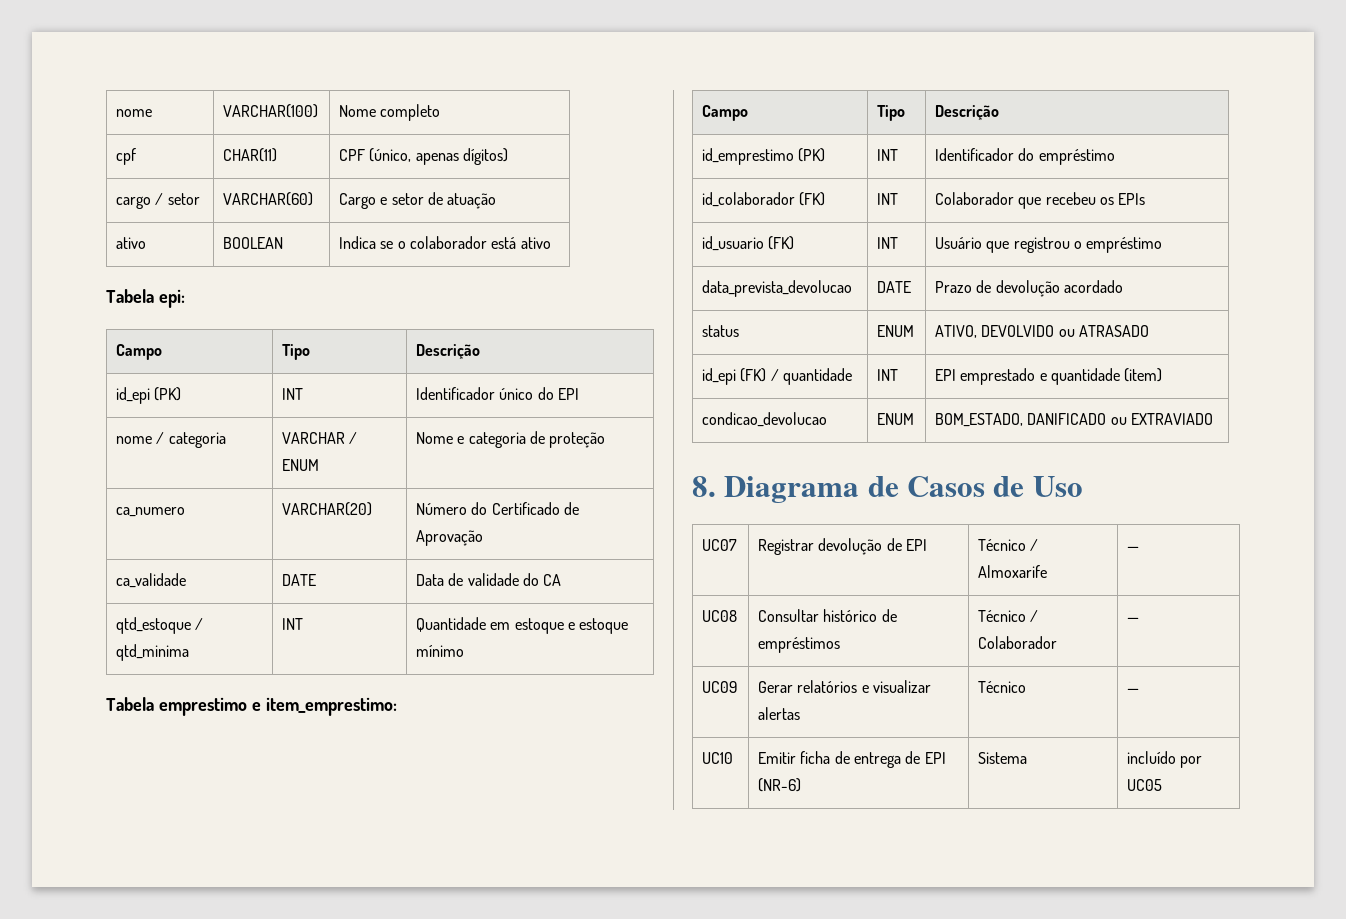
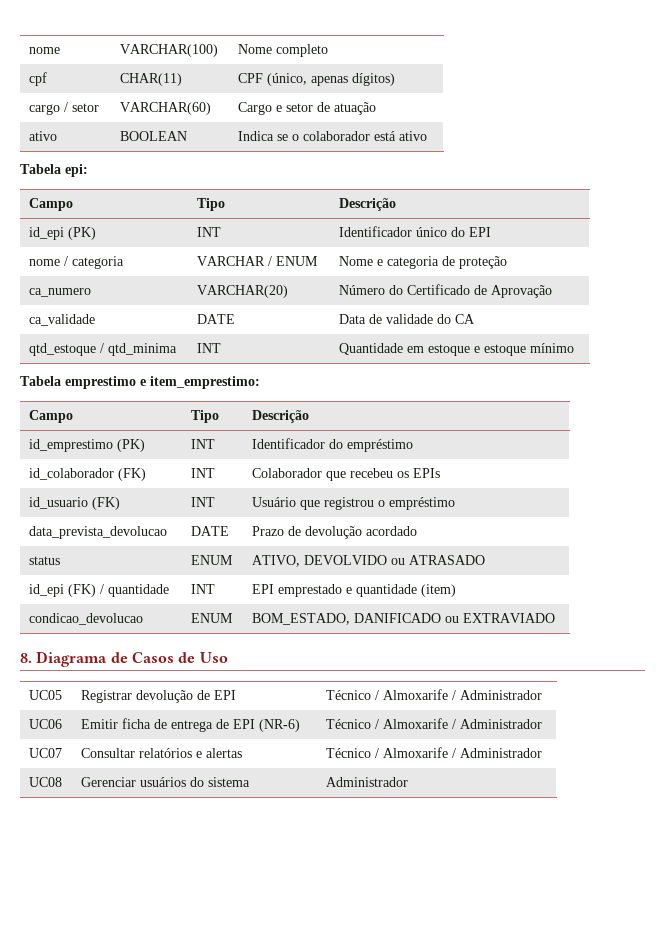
- UC07 | Registrar devolução de EPI | Técnico / Almoxarife | —
- UC08 | Consultar histórico de empréstimos | Técnico / Colaborador | —
- UC09 | Gerar relatórios e visualizar alertas | Técnico | —
- UC10 | Emitir ficha de entrega de EPI (NR-6) | Sistema | incluído por UC05
+ UC05 | Registrar devolução de EPI | Técnico / Almoxarife / Administrador
+ UC06 | Emitir ficha de entrega de EPI (NR-6) | Técnico / Almoxarife / Administrador
+ UC07 | Consultar relatórios e alertas | Técnico / Almoxarife / Administrador
+ UC08 | Gerenciar usuários do sistema | Administrador

